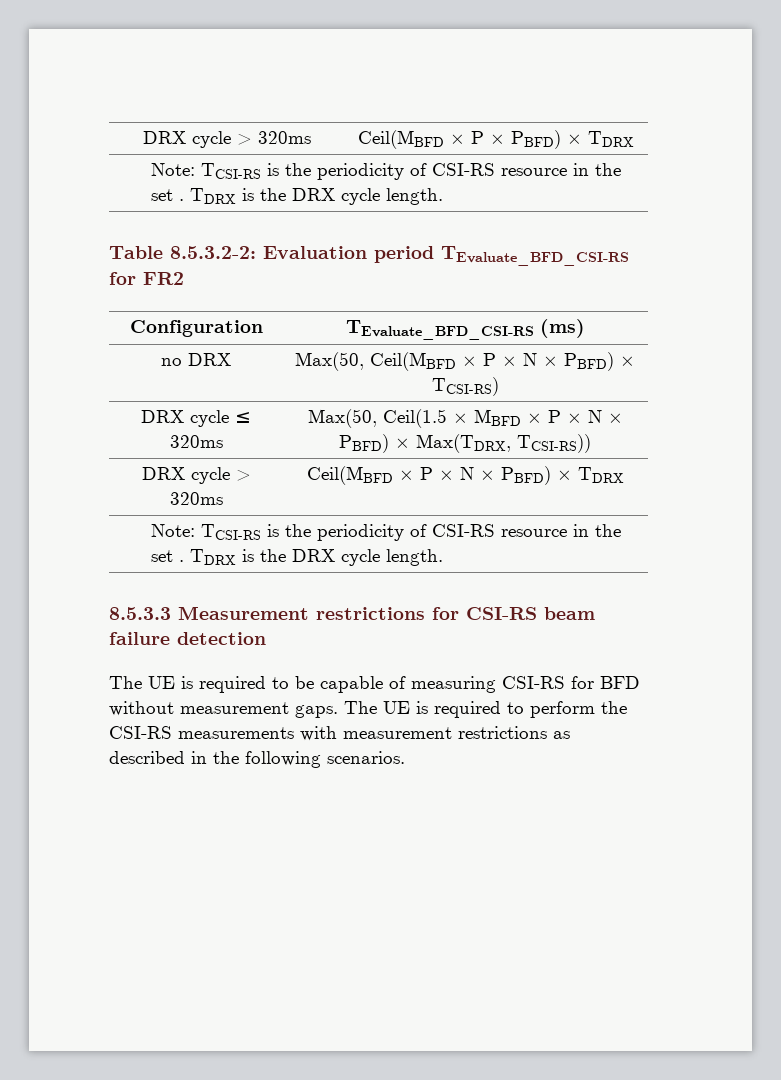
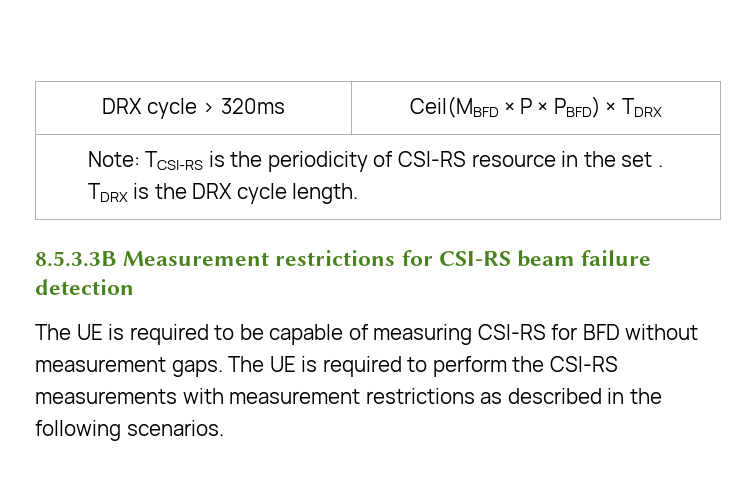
- Table 8.5.3.2-2: Evaluation period TEvaluate_BFD_CSI-RS for FR2
- Configuration | TEvaluate_BFD_CSI-RS (ms)
- no DRX | Max(50, Ceil(MBFD × P × N × PBFD) × TCSI-RS)
- DRX cycle ≤ 320ms | Max(50, Ceil(1.5 × MBFD × P × N × PBFD) × Max(TDRX, TCSI-RS))
- DRX cycle > 320ms | Ceil(MBFD × P × N × PBFD) × TDRX
- Note: TCSI-RS is the periodicity of CSI-RS resource in the set . TDRX is the DRX cycle length.
- 8.5.3.3 Measurement restrictions for CSI-RS beam failure detection
+ 8.5.3.3B Measurement restrictions for CSI-RS beam failure detection

